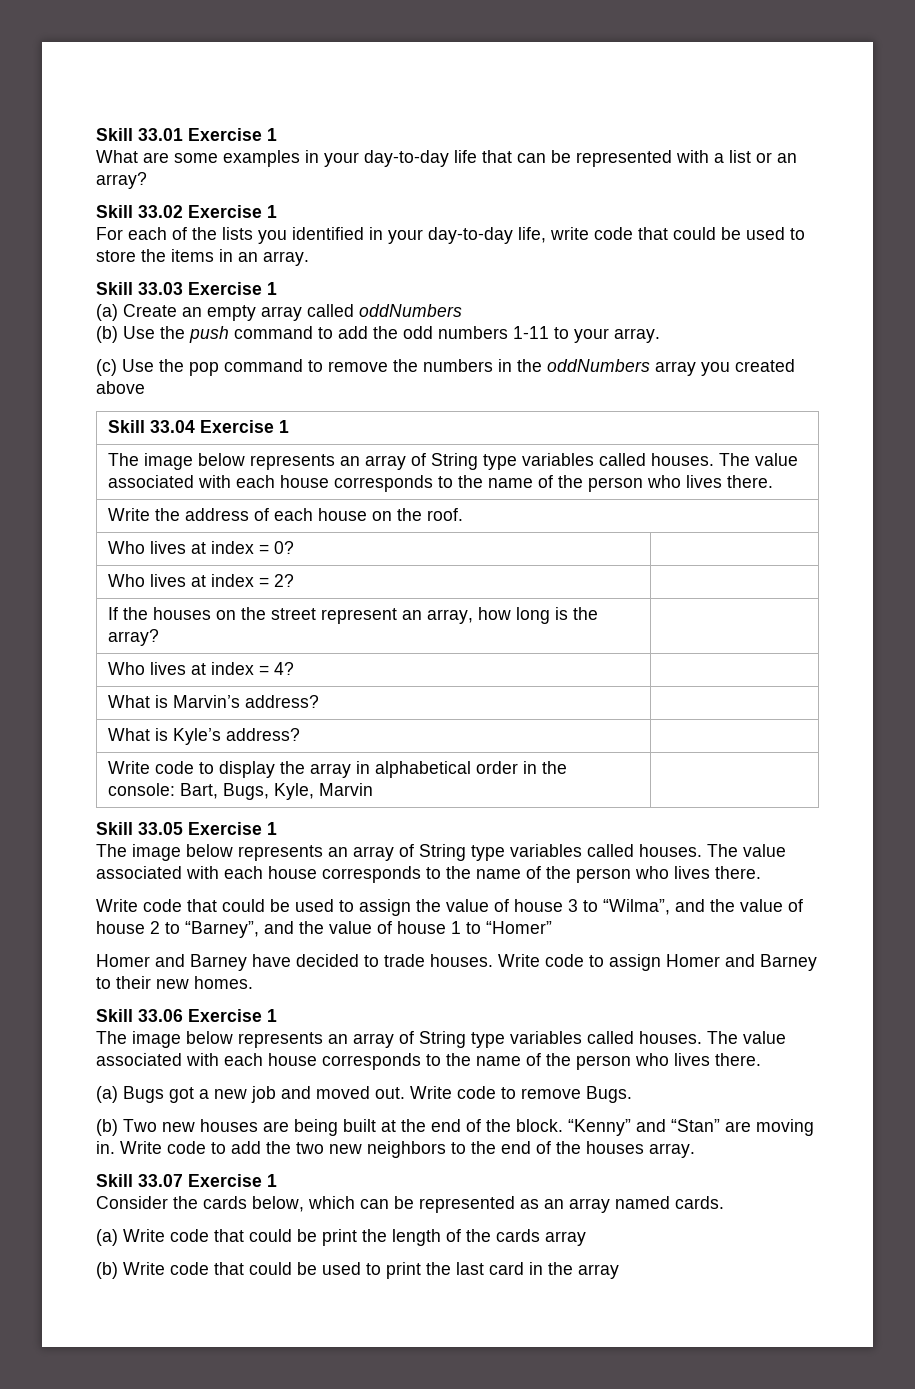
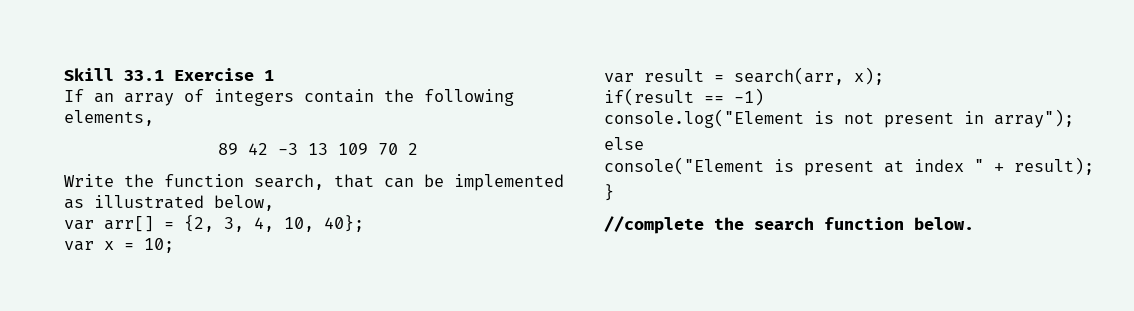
- Skill 33.01 Exercise 1
- What are some examples in your day-to-day life that can be represented with a list or an array?
- Skill 33.02 Exercise 1
- For each of the lists you identified in your day-to-day life, write code that could be used to store the items in an array.
- Skill 33.03 Exercise 1
- (a) Create an empty array called oddNumbers
- (b) Use the push command to add the odd numbers 1-11 to your array.
- (c) Use the pop command to remove the numbers in the oddNumbers array you created above
- Skill 33.04 Exercise 1
- The image below represents an array of String type variables called houses. The value associated with each house corresponds to the name of the person who lives there.
- Write the address of each house on the roof.
- Who lives at index = 0? |
- Who lives at index = 2? |
- If the houses on the street represent an array, how long is the array? |
- Who lives at index = 4? |
- What is Marvin’s address? |
- What is Kyle’s address? |
- Write code to display the array in alphabetical order in the console: Bart, Bugs, Kyle, Marvin |
- Skill 33.05 Exercise 1
- The image below represents an array of String type variables called houses. The value associated with each house corresponds to the name of the person who lives there.
- Write code that could be used to assign the value of house 3 to “Wilma”, and the value of house 2 to “Barney”, and the value of house 1 to “Homer”
- Homer and Barney have decided to trade houses. Write code to assign Homer and Barney to their new homes.
- Skill 33.06 Exercise 1
- The image below represents an array of String type variables called houses. The value associated with each house corresponds to the name of the person who lives there.
- (a) Bugs got a new job and moved out. Write code to remove Bugs.
- (b) Two new houses are being built at the end of the block. “Kenny” and “Stan” are moving in. Write code to add the two new neighbors to the end of the houses array.
- Skill 33.07 Exercise 1
- Consider the cards below, which can be represented as an array named cards.
- (a) Write code that could be print the length of the cards array
- (b) Write code that could be used to print the last card in the array
+ Skill 33.1 Exercise 1
+ If an array of integers contain the following elements,
+ 89 42 -3 13 109 70 2
+ Write the function search, that can be implemented as illustrated below,
+ var arr[] = {2, 3, 4, 10, 40};
+ var x = 10;
+ var result = search(arr, x);
+ if(result == -1)
+ console.log("Element is not present in array");
+ else
+ console("Element is present at index " + result);
+ }
+ //complete the search function below.

